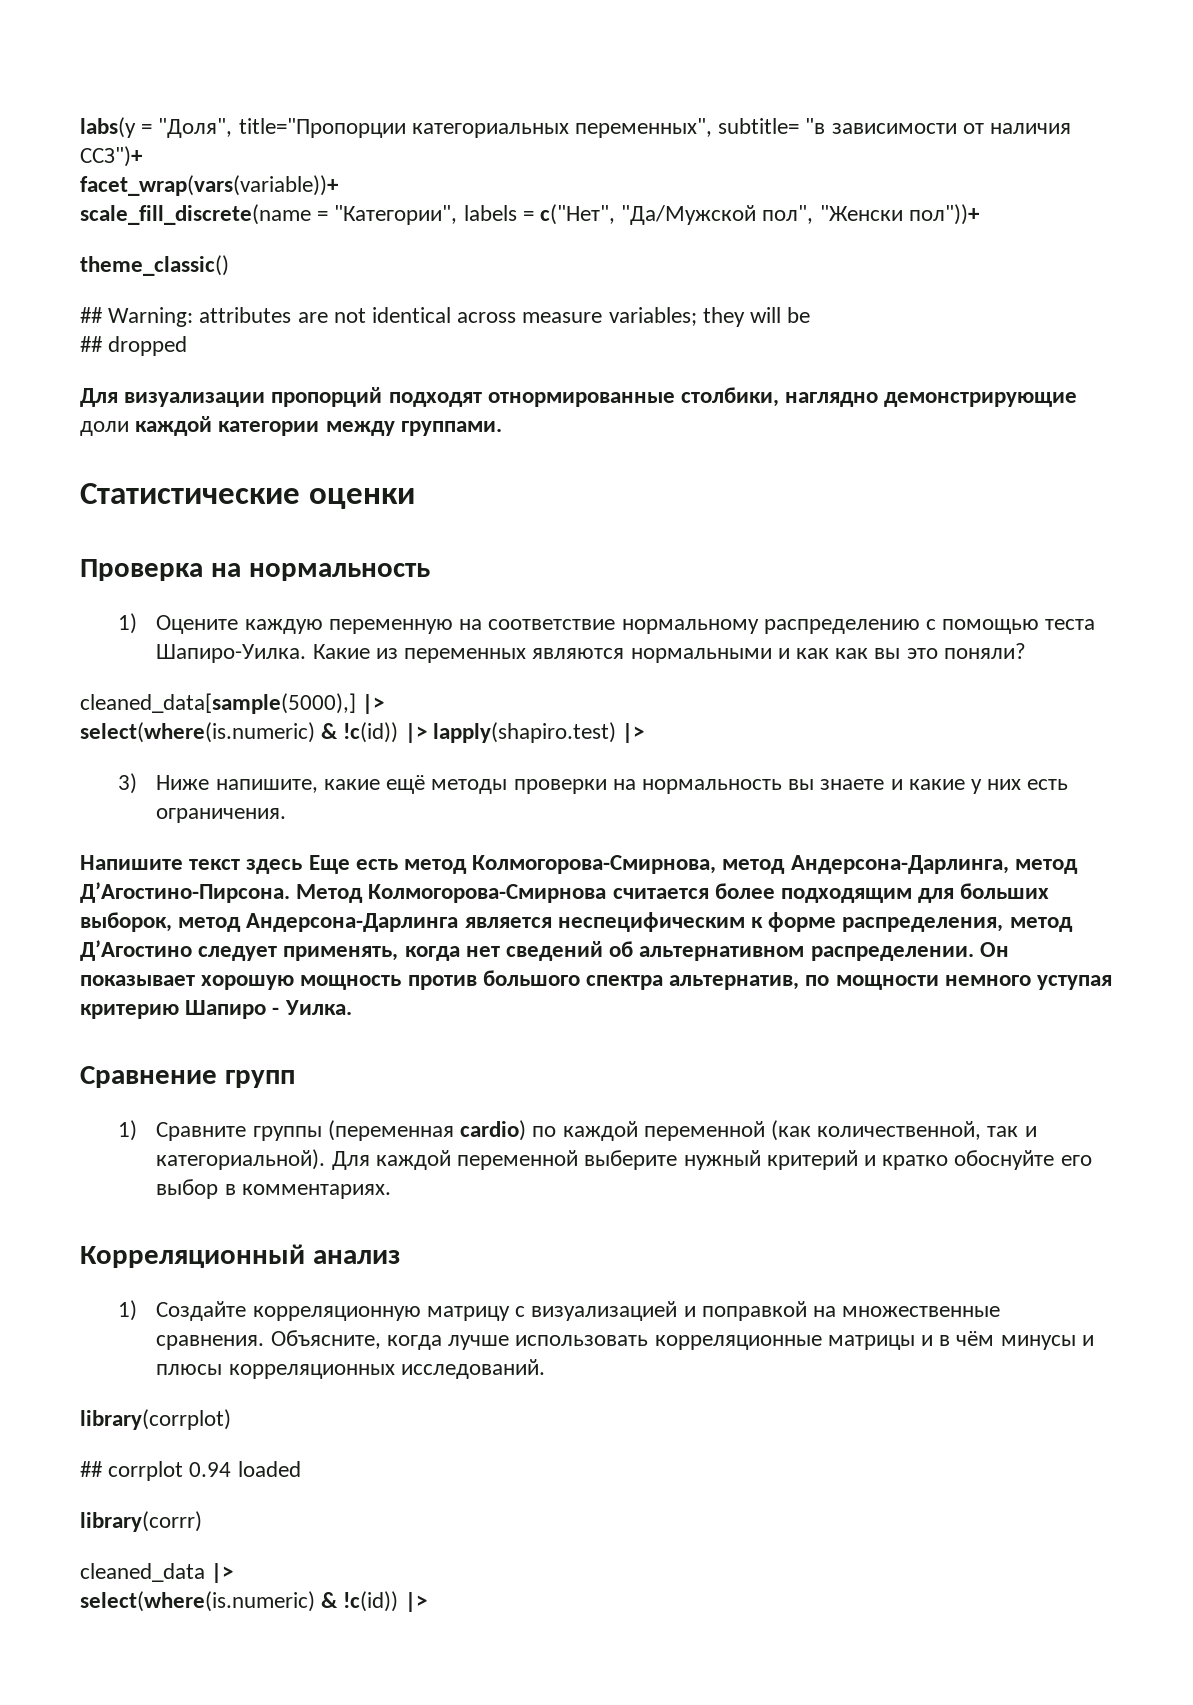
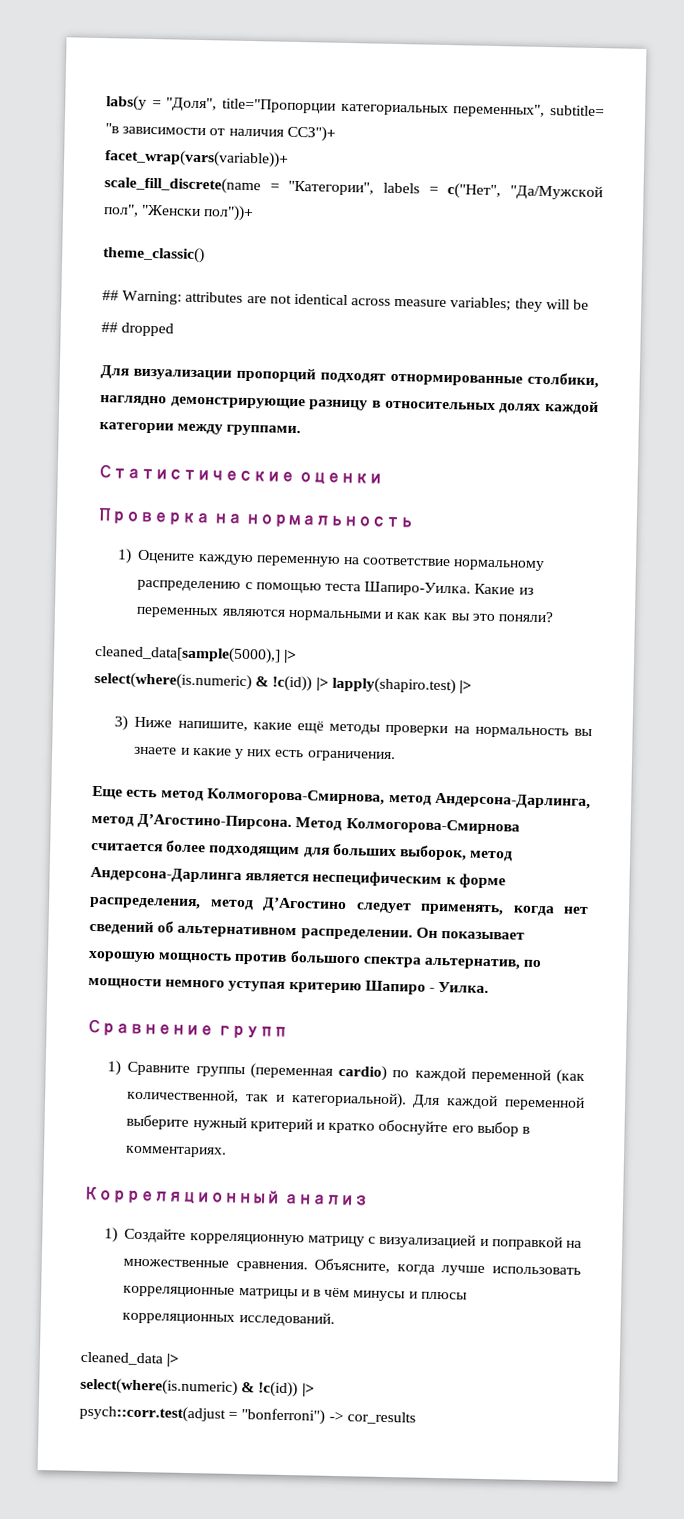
- Для визуализации пропорций подходят отнормированные столбики, наглядно демонстрирующие доли каждой категории между группами.
+ Для визуализации пропорций подходят отнормированные столбики, наглядно демонстрирующие разницу в относительных долях каждой категории между группами.
- Напишите текст здесь Еще есть метод Колмогорова-Смирнова, метод Андерсона-Дарлинга, метод Д’Агостино-Пирсона.
+ Еще есть метод Колмогорова-Смирнова, метод Андерсона-Дарлинга, метод Д’Агостино-Пирсона.
- library(corrplot)
- ## corrplot 0.94 loaded
- library(corrr)
+ psych::corr.test(adjust = "bonferroni") -> cor_results

